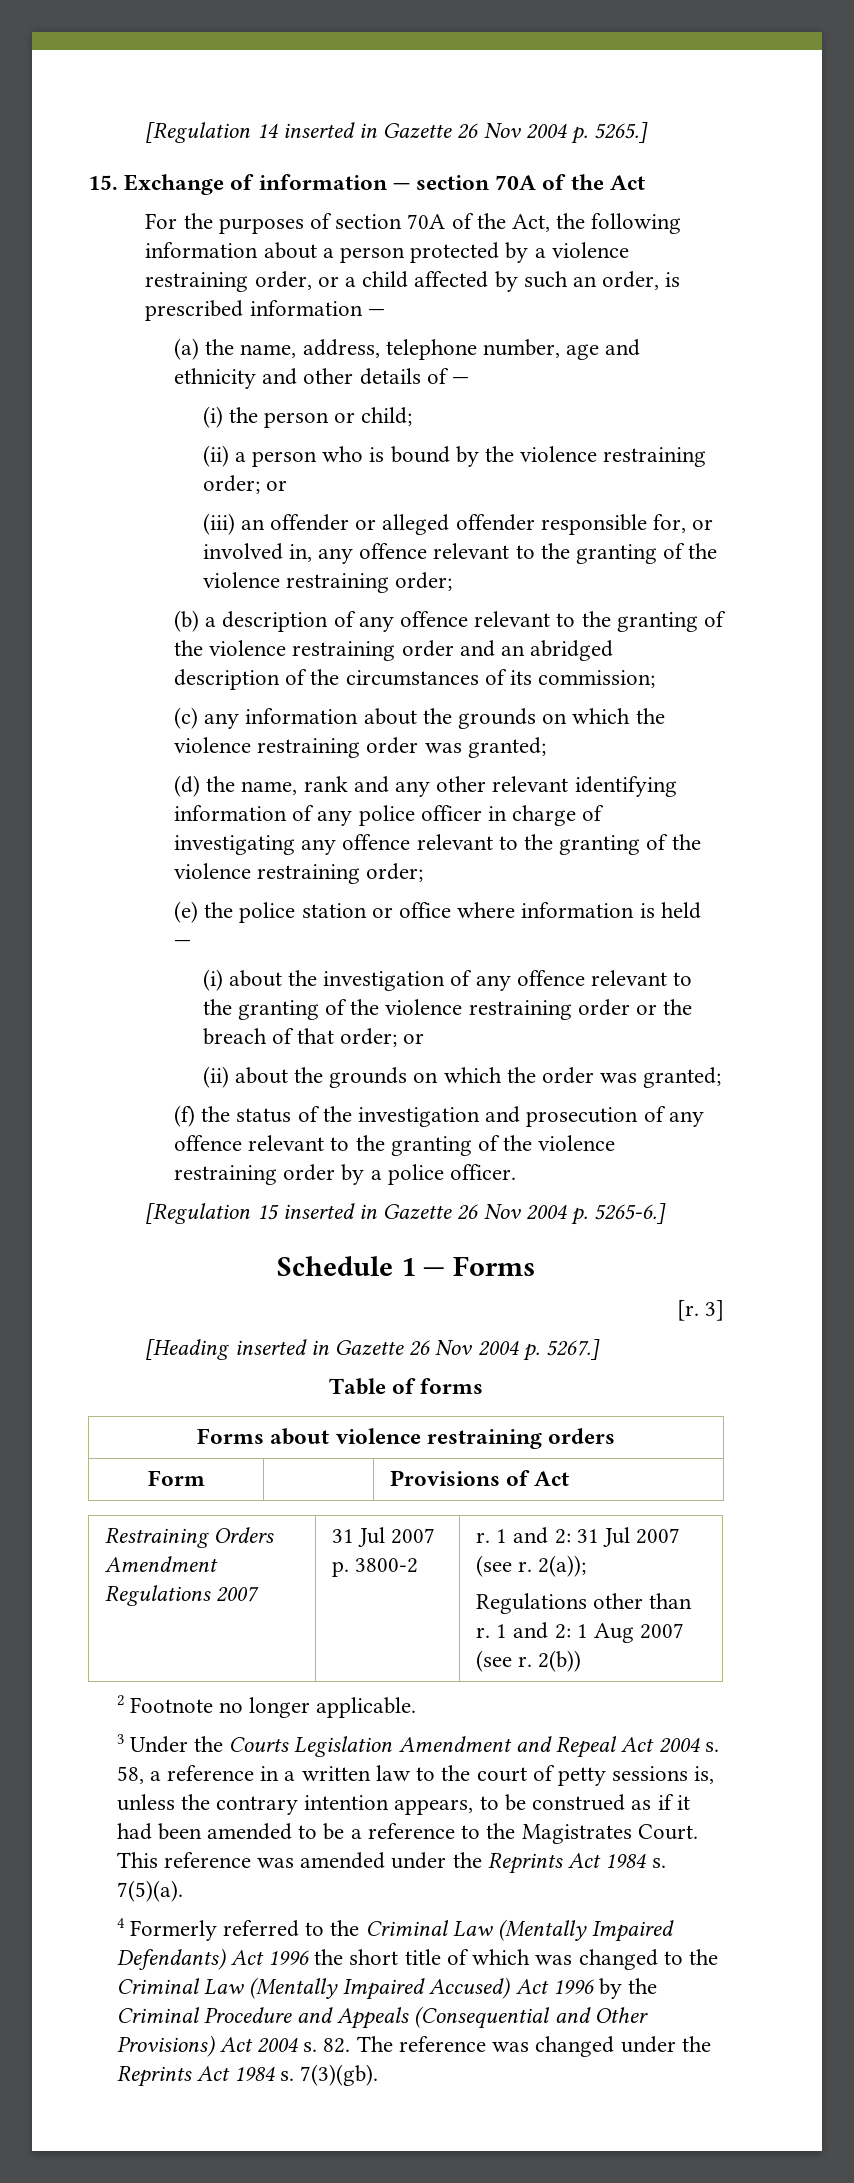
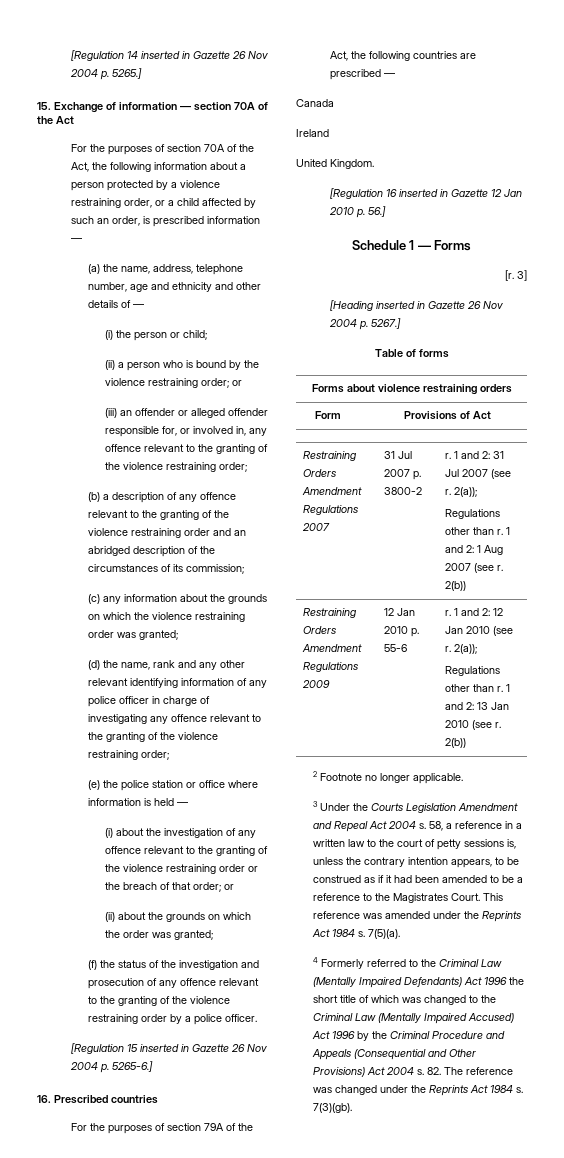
+ 16. Prescribed countries
+ For the purposes of section 79A of the Act, the following countries are prescribed —
+ Canada
+ Ireland
+ United Kingdom.
+ [Regulation 16 inserted in Gazette 12 Jan 2010 p. 56.]
+ Restraining Orders Amendment Regulations 2009 | 12 Jan 2010 p. 55-6 | r. 1 and 2: 12 Jan 2010 (see r. 2(a));
+ Regulations other than r. 1 and 2: 13 Jan 2010 (see r. 2(b))

